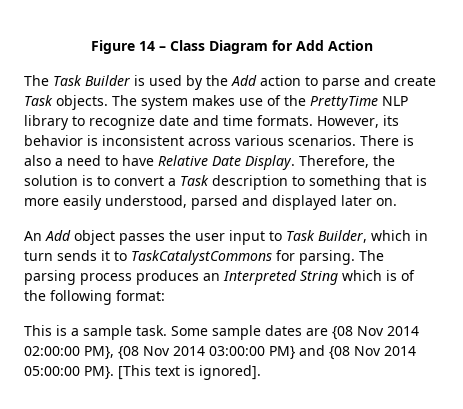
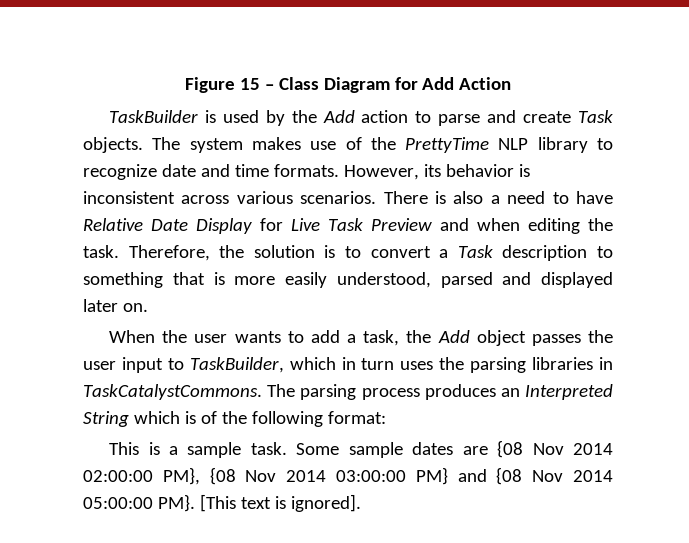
- Figure 14 – Class Diagram for Add Action
+ Figure 15 – Class Diagram for Add Action
- The Task Builder is used by the Add action to parse and create Task objects.
+ TaskBuilder is used by the Add action to parse and create Task objects.
- There is also a need to have Relative Date Display.
+ There is also a need to have Relative Date Display for Live Task Preview and when editing the task.
- An Add object passes the user input to Task Builder, which in turn sends it to TaskCatalystCommons for parsing.
+ When the user wants to add a task, the Add object passes the user input to TaskBuilder, which in turn uses the parsing libraries in TaskCatalystCommons.

